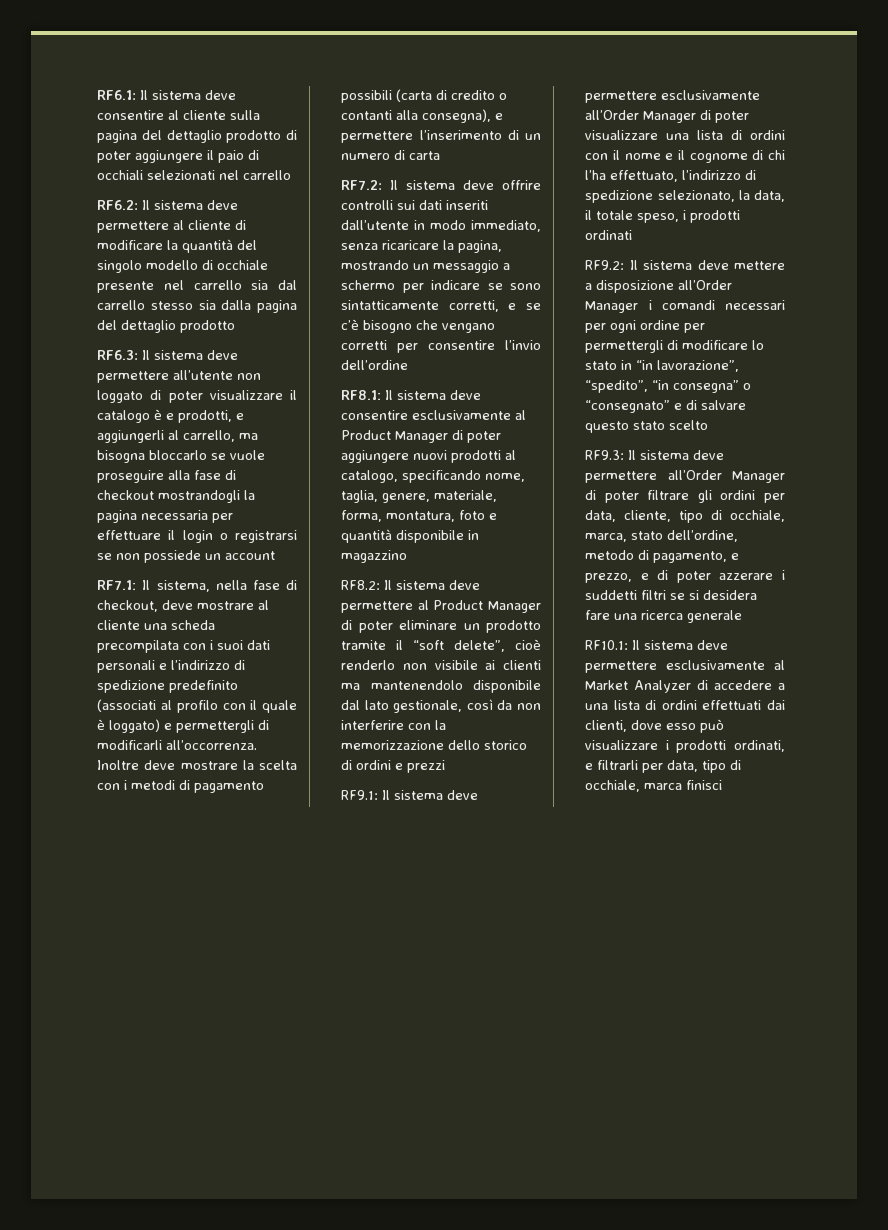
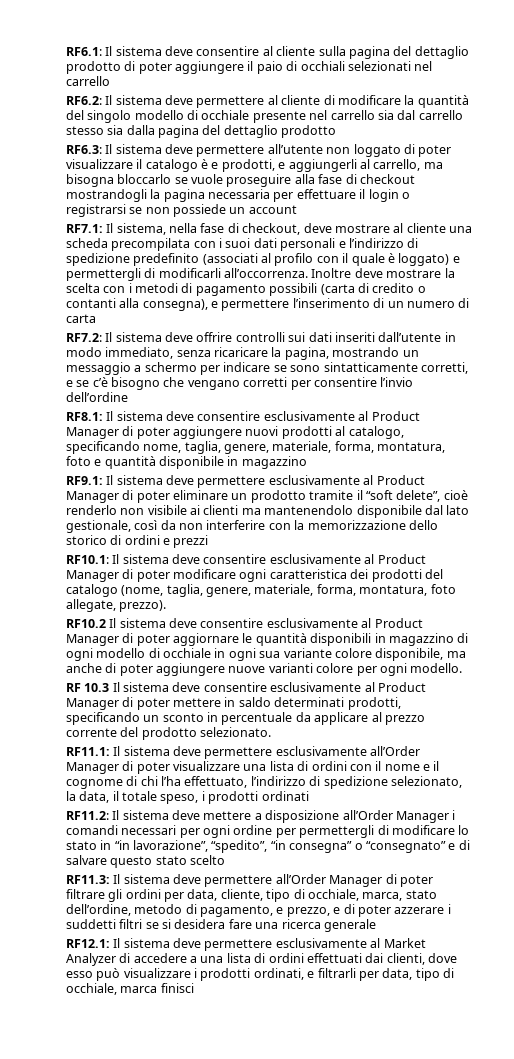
- RF8.2: Il sistema deve permettere al Product Manager di poter eliminare un prodotto tramite il “soft delete”, cioè renderlo non visibile ai clienti ma mantenendolo disponibile dal lato gestionale, così da non interferire con la memorizzazione dello storico di ordini e prezzi
+ RF9.1: Il sistema deve permettere esclusivamente al Product Manager di poter eliminare un prodotto tramite il “soft delete”, cioè renderlo non visibile ai clienti ma mantenendolo disponibile dal lato gestionale, così da non interferire con la memorizzazione dello storico di ordini e prezzi
- RF9.1: Il sistema deve permettere esclusivamente all’Order Manager di poter visualizzare una lista di ordini con il nome e il cognome di chi l’ha effettuato, l’indirizzo di spedizione selezionato, la data, il totale speso, i prodotti ordinati
+ RF10.1: Il sistema deve consentire esclusivamente al Product Manager di poter modificare ogni caratteristica dei prodotti del catalogo (nome, taglia, genere, materiale, forma, montatura, foto allegate, prezzo).
+ RF10.2 Il sistema deve consentire esclusivamente al Product Manager di poter aggiornare le quantità disponibili in magazzino di ogni modello di occhiale in ogni sua variante colore disponibile, ma anche di poter aggiungere nuove varianti colore per ogni modello.
+ RF 10.3 Il sistema deve consentire esclusivamente al Product Manager di poter mettere in saldo determinati prodotti, specificando un sconto in percentuale da applicare al prezzo corrente del prodotto selezionato.
+ RF11.1: Il sistema deve permettere esclusivamente all’Order Manager di poter visualizzare una lista di ordini con il nome e il cognome di chi l’ha effettuato, l’indirizzo di spedizione selezionato, la data, il totale speso, i prodotti ordinati
- RF9.2: Il sistema deve mettere a disposizione all’Order Manager i comandi necessari per ogni ordine per permettergli di modificare lo stato in “in lavorazione”, “spedito”, “in consegna” o “consegnato” e di salvare questo stato scelto
+ RF11.2: Il sistema deve mettere a disposizione all’Order Manager i comandi necessari per ogni ordine per permettergli di modificare lo stato in “in lavorazione”, “spedito”, “in consegna” o “consegnato” e di salvare questo stato scelto
- RF9.3: Il sistema deve permettere all’Order Manager di poter filtrare gli ordini per data, cliente, tipo di occhiale, marca, stato dell’ordine, metodo di pagamento, e prezzo, e di poter azzerare i suddetti filtri se si desidera fare una ricerca generale
+ RF11.3: Il sistema deve permettere all’Order Manager di poter filtrare gli ordini per data, cliente, tipo di occhiale, marca, stato dell’ordine, metodo di pagamento, e prezzo, e di poter azzerare i suddetti filtri se si desidera fare una ricerca generale
- RF10.1: Il sistema deve permettere esclusivamente al Market Analyzer di accedere a una lista di ordini effettuati dai clienti, dove esso può visualizzare i prodotti ordinati, e filtrarli per data, tipo di occhiale, marca finisci
+ RF12.1: Il sistema deve permettere esclusivamente al Market Analyzer di accedere a una lista di ordini effettuati dai clienti, dove esso può visualizzare i prodotti ordinati, e filtrarli per data, tipo di occhiale, marca finisci

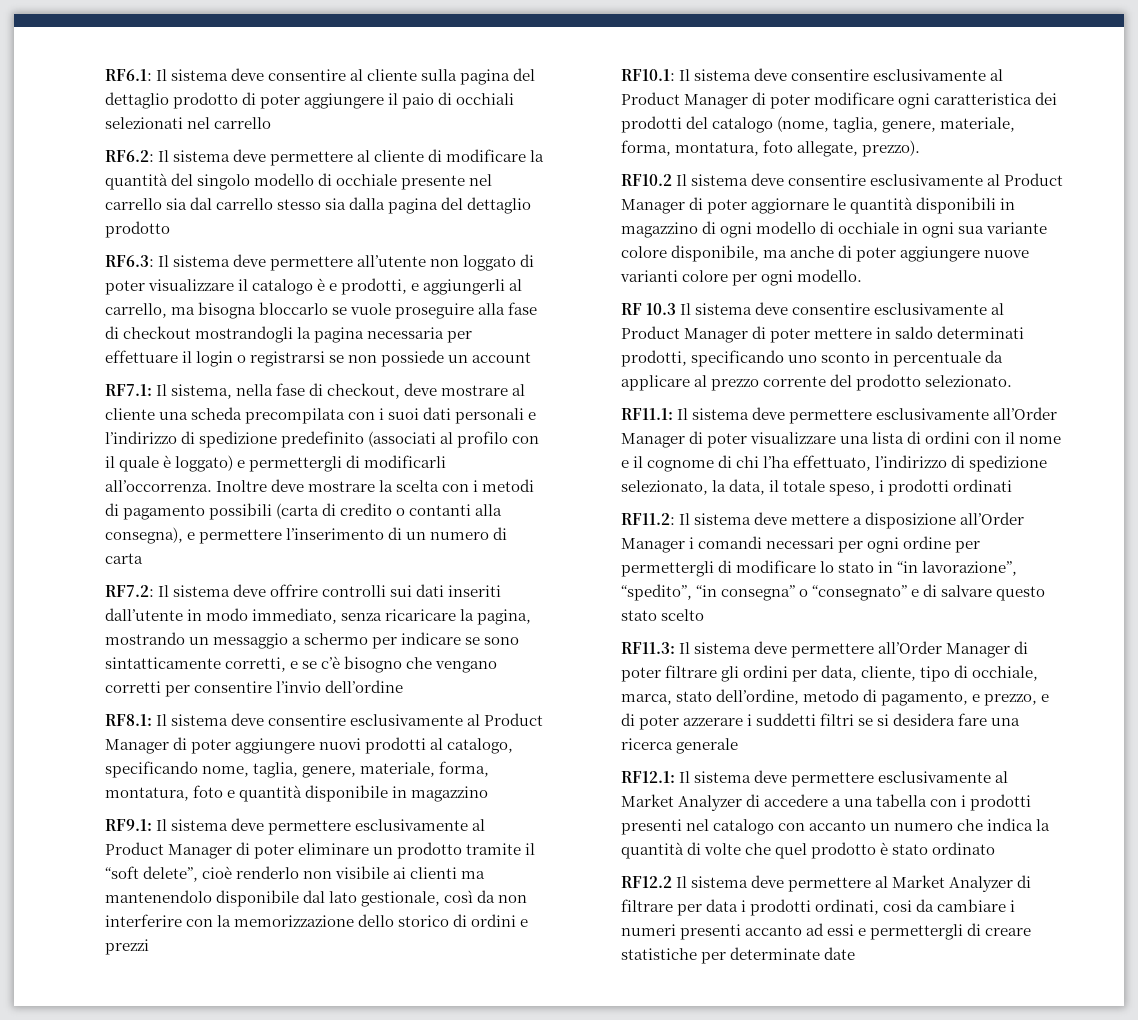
- RF 10.3 Il sistema deve consentire esclusivamente al Product Manager di poter mettere in saldo determinati prodotti, specificando un sconto in percentuale da applicare al prezzo corrente del prodotto selezionato.
+ RF 10.3 Il sistema deve consentire esclusivamente al Product Manager di poter mettere in saldo determinati prodotti, specificando uno sconto in percentuale da applicare al prezzo corrente del prodotto selezionato.
- RF12.1: Il sistema deve permettere esclusivamente al Market Analyzer di accedere a una lista di ordini effettuati dai clienti, dove esso può visualizzare i prodotti ordinati, e filtrarli per data, tipo di occhiale, marca finisci
+ RF12.1: Il sistema deve permettere esclusivamente al Market Analyzer di accedere a una tabella con i prodotti presenti nel catalogo con accanto un numero che indica la quantità di volte che quel prodotto è stato ordinato
+ RF12.2 Il sistema deve permettere al Market Analyzer di filtrare per data i prodotti ordinati, cosi da cambiare i numeri presenti accanto ad essi e permettergli di creare statistiche per determinate date

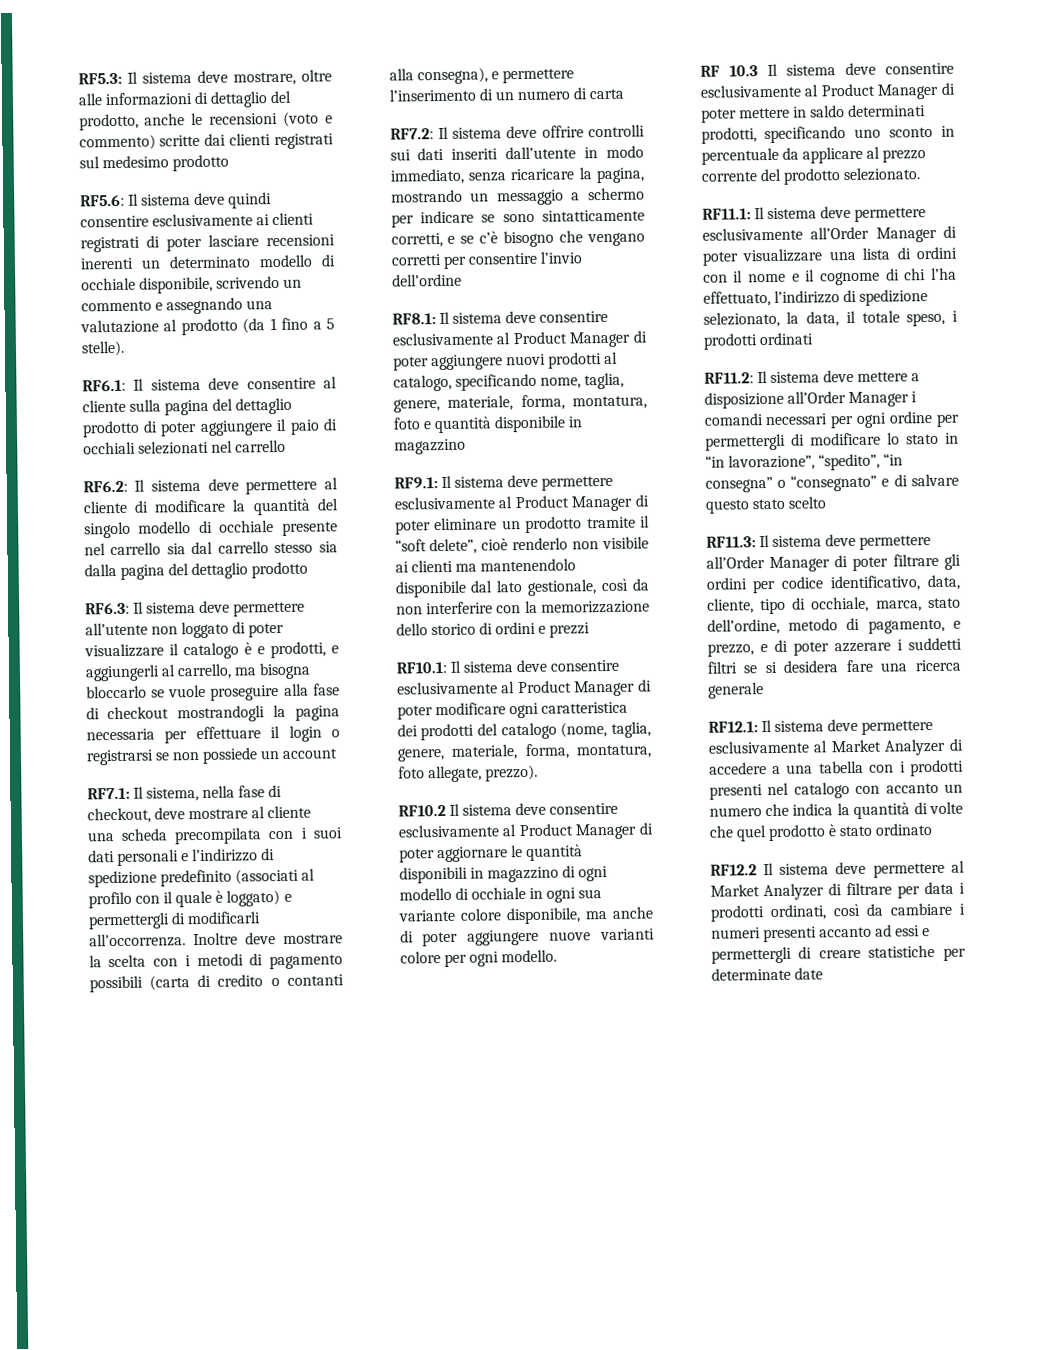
+ RF5.3: Il sistema deve mostrare, oltre alle informazioni di dettaglio del prodotto, anche le recensioni (voto e commento) scritte dai clienti registrati sul medesimo prodotto
+ RF5.6: Il sistema deve quindi consentire esclusivamente ai clienti registrati di poter lasciare recensioni inerenti un determinato modello di occhiale disponibile, scrivendo un commento e assegnando una valutazione al prodotto (da 1 fino a 5 stelle).
- RF11.3: Il sistema deve permettere all’Order Manager di poter filtrare gli ordini per data, cliente, tipo di occhiale, marca, stato dell’ordine, metodo di pagamento, e prezzo, e di poter azzerare i suddetti filtri se si desidera fare una ricerca generale
+ RF11.3: Il sistema deve permettere all’Order Manager di poter filtrare gli ordini per codice identificativo, data, cliente, tipo di occhiale, marca, stato dell’ordine, metodo di pagamento, e prezzo, e di poter azzerare i suddetti filtri se si desidera fare una ricerca generale
- RF12.2 Il sistema deve permettere al Market Analyzer di filtrare per data i prodotti ordinati, cosi da cambiare i numeri presenti accanto ad essi e permettergli di creare statistiche per determinate date
+ RF12.2 Il sistema deve permettere al Market Analyzer di filtrare per data i prodotti ordinati, così da cambiare i numeri presenti accanto ad essi e permettergli di creare statistiche per determinate date

